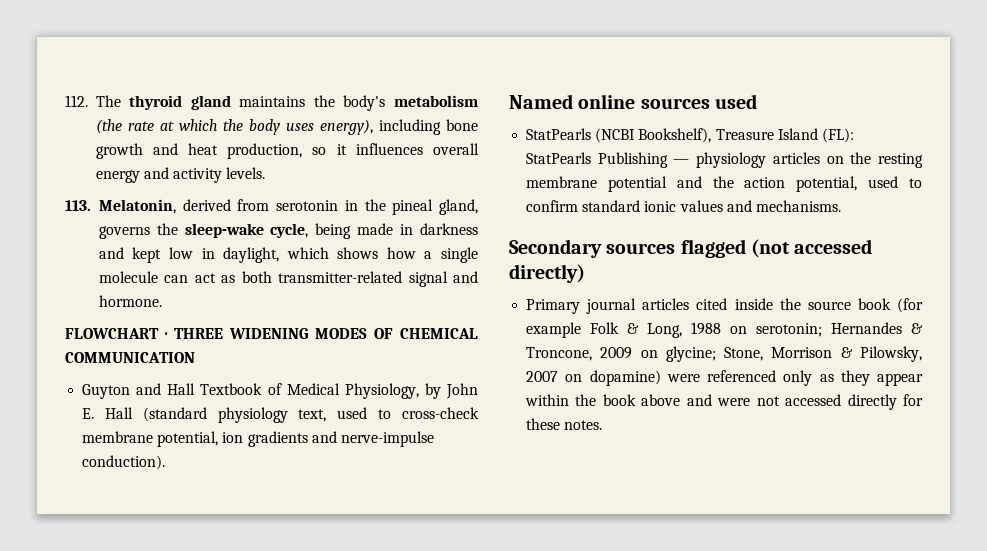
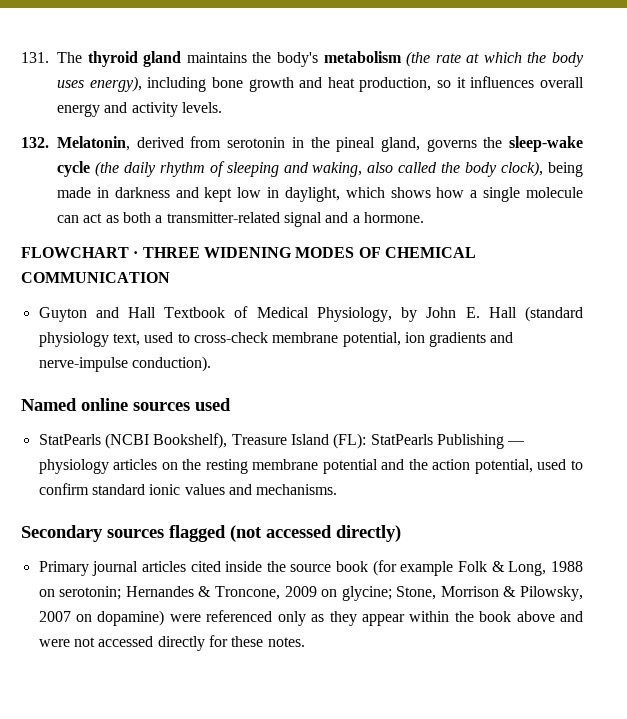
- 112. The thyroid gland maintains the body's metabolism (the rate at which the body uses energy), including bone growth and heat production, so it influences overall energy and activity levels.
+ 131. The thyroid gland maintains the body's metabolism (the rate at which the body uses energy), including bone growth and heat production, so it influences overall energy and activity levels.
- 113. Melatonin, derived from serotonin in the pineal gland, governs the sleep-wake cycle, being made in darkness and kept low in daylight, which shows how a single molecule can act as both transmitter-related signal and hormone.
+ 132. Melatonin, derived from serotonin in the pineal gland, governs the sleep-wake cycle (the daily rhythm of sleeping and waking, also called the body clock), being made in darkness and kept low in daylight, which shows how a single molecule can act as both a transmitter-related signal and a hormone.

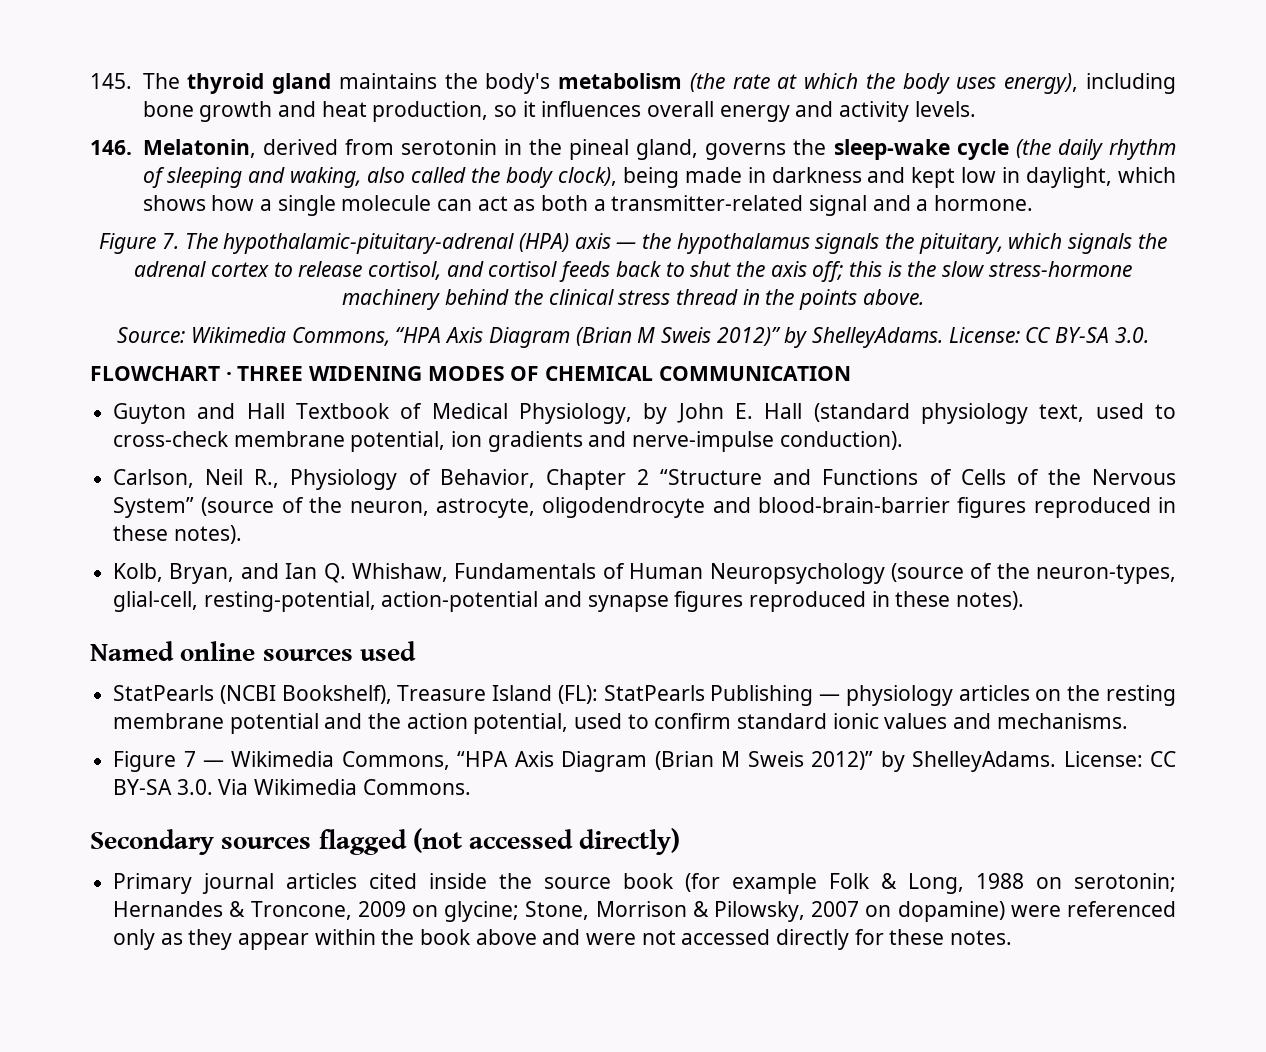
- 131. The thyroid gland maintains the body's metabolism (the rate at which the body uses energy), including bone growth and heat production, so it influences overall energy and activity levels.
+ 145. The thyroid gland maintains the body's metabolism (the rate at which the body uses energy), including bone growth and heat production, so it influences overall energy and activity levels.
- 132. Melatonin, derived from serotonin in the pineal gland, governs the sleep-wake cycle (the daily rhythm of sleeping and waking, also called the body clock), being made in darkness and kept low in daylight, which shows how a single molecule can act as both a transmitter-related signal and a hormone.
+ 146. Melatonin, derived from serotonin in the pineal gland, governs the sleep-wake cycle (the daily rhythm of sleeping and waking, also called the body clock), being made in darkness and kept low in daylight, which shows how a single molecule can act as both a transmitter-related signal and a hormone.
+ Figure 7. The hypothalamic-pituitary-adrenal (HPA) axis — the hypothalamus signals the pituitary, which signals the adrenal cortex to release cortisol, and cortisol feeds back to shut the axis off; this is the slow stress-hormone machinery behind the clinical stress thread in the points above.
+ Source: Wikimedia Commons, “HPA Axis Diagram (Brian M Sweis 2012)” by ShelleyAdams. License: CC BY-SA 3.0.
+ Carlson, Neil R., Physiology of Behavior, Chapter 2 “Structure and Functions of Cells of the Nervous System” (source of the neuron, astrocyte, oligodendrocyte and blood-brain-barrier figures reproduced in these notes).
+ Kolb, Bryan, and Ian Q. Whishaw, Fundamentals of Human Neuropsychology (source of the neuron-types, glial-cell, resting-potential, action-potential and synapse figures reproduced in these notes).
+ Figure 7 — Wikimedia Commons, “HPA Axis Diagram (Brian M Sweis 2012)” by ShelleyAdams. License: CC BY-SA 3.0. Via Wikimedia Commons.

